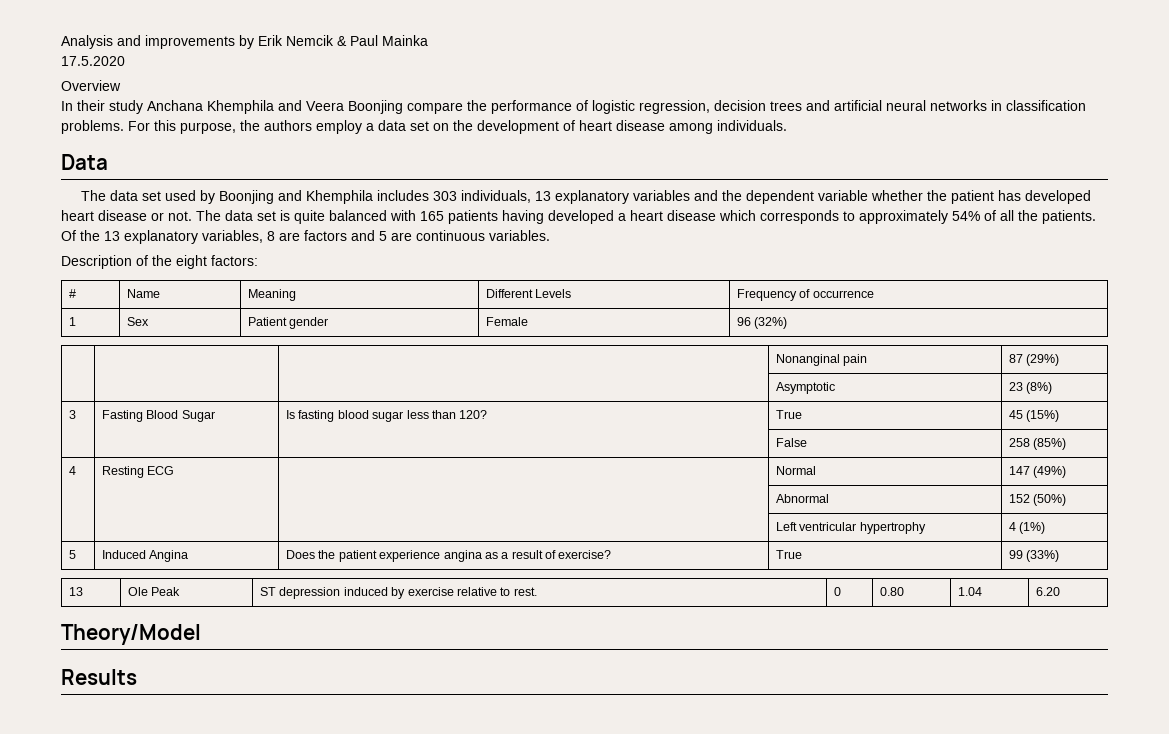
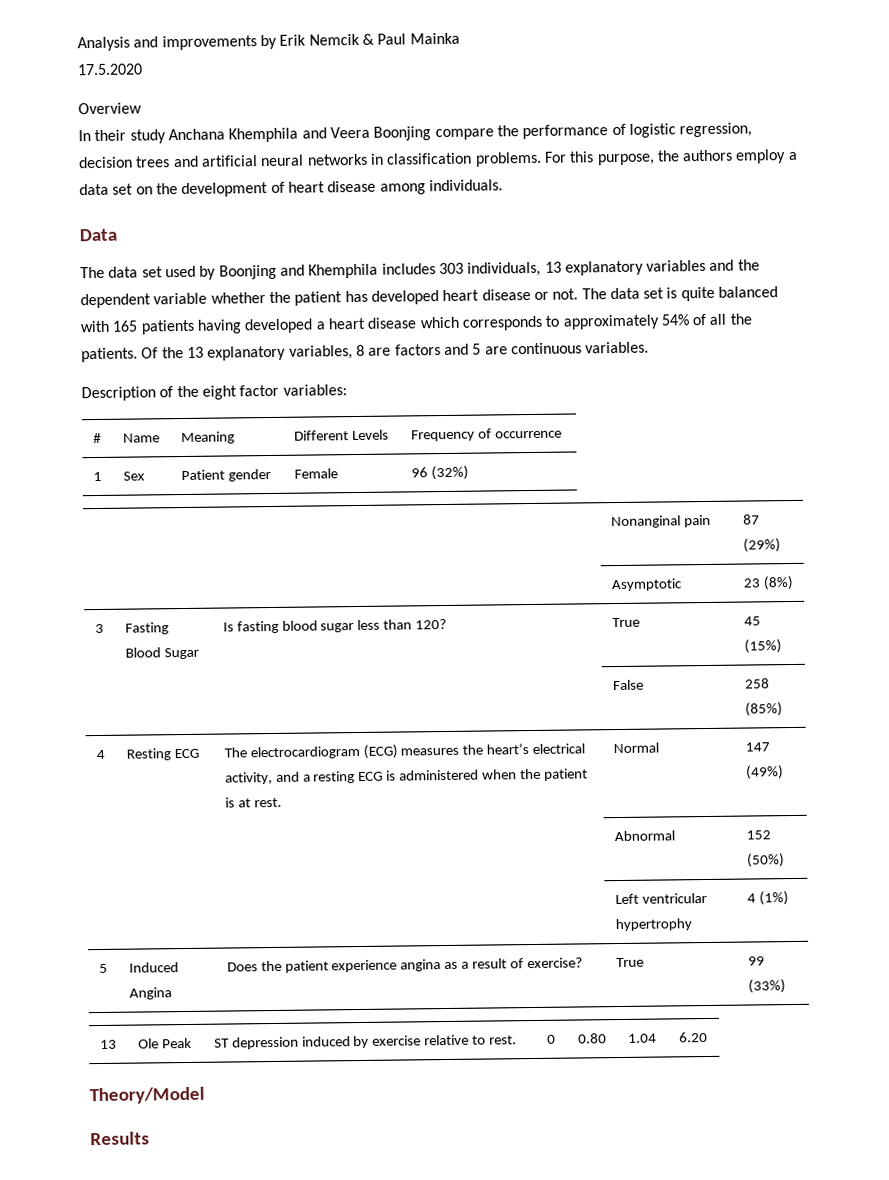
- Description of the eight factors:
+ Description of the eight factor variables:
- 4 | Resting ECG | | Normal | 147 (49%)
+ 4 | Resting ECG | The electrocardiogram (ECG) measures the heart’s electrical activity, and a resting ECG is administered when the patient is at rest. | Normal | 147 (49%)

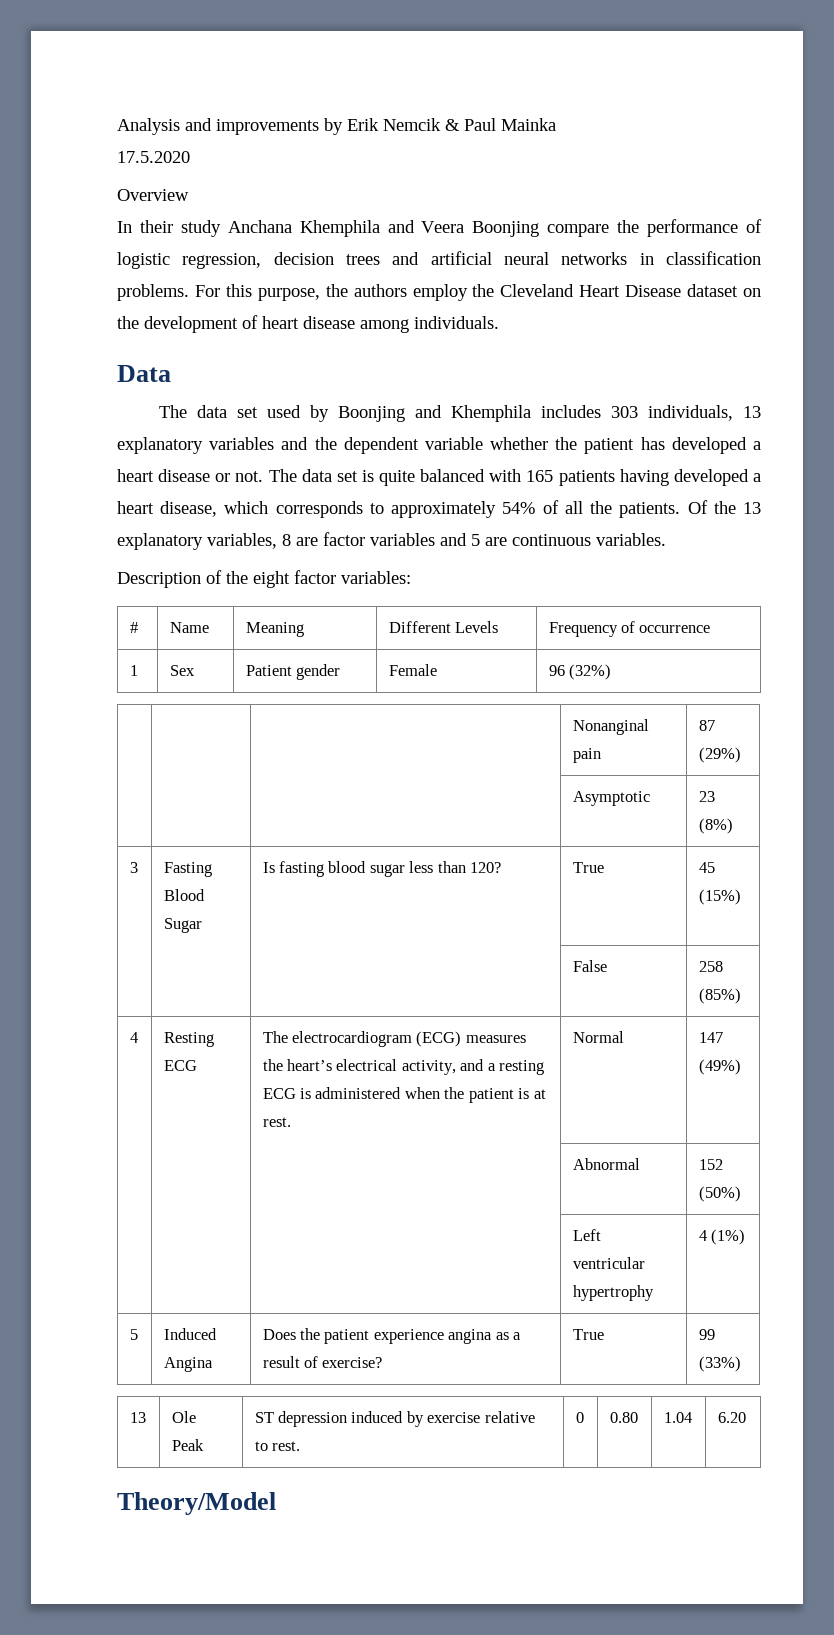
- For this purpose, the authors employ a data set on the development of heart disease among individuals.
+ For this purpose, the authors employ the Cleveland Heart Disease dataset on the development of heart disease among individuals.
- The data set used by Boonjing and Khemphila includes 303 individuals, 13 explanatory variables and the dependent variable whether the patient has developed heart disease or not.
+ The data set used by Boonjing and Khemphila includes 303 individuals, 13 explanatory variables and the dependent variable whether the patient has developed a heart disease or not.
- The data set is quite balanced with 165 patients having developed a heart disease which corresponds to approximately 54% of all the patients.
+ The data set is quite balanced with 165 patients having developed a heart disease, which corresponds to approximately 54% of all the patients.
- Of the 13 explanatory variables, 8 are factors and 5 are continuous variables.
+ Of the 13 explanatory variables, 8 are factor variables and 5 are continuous variables.
- Results

